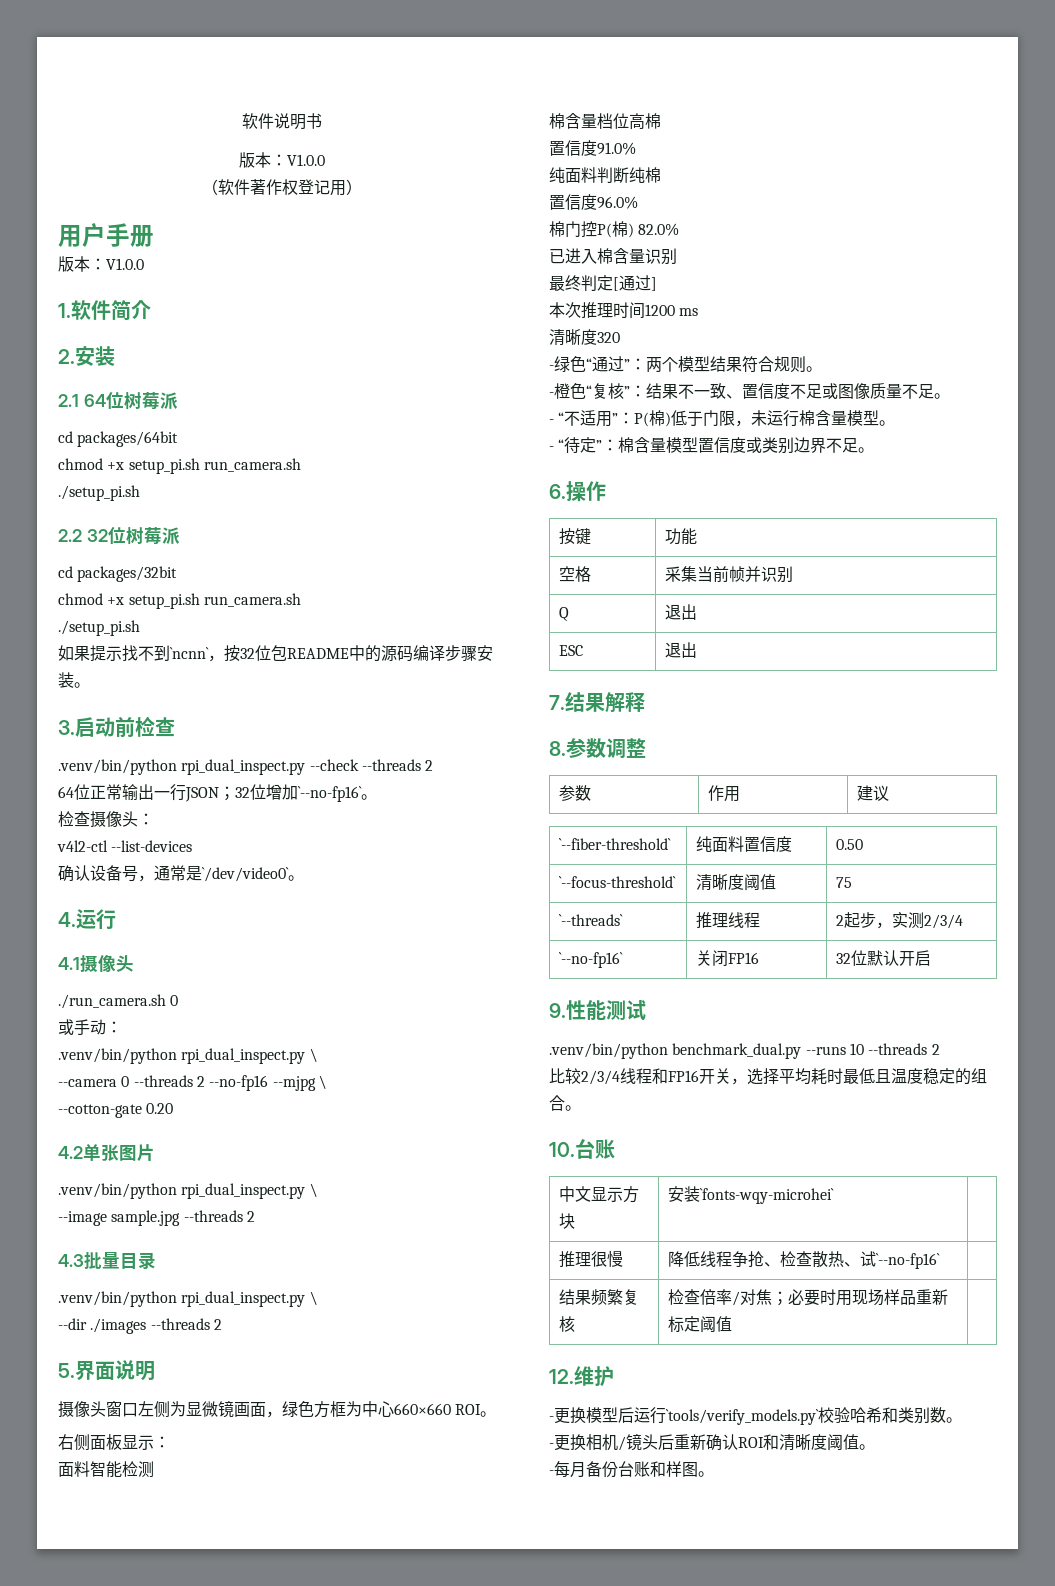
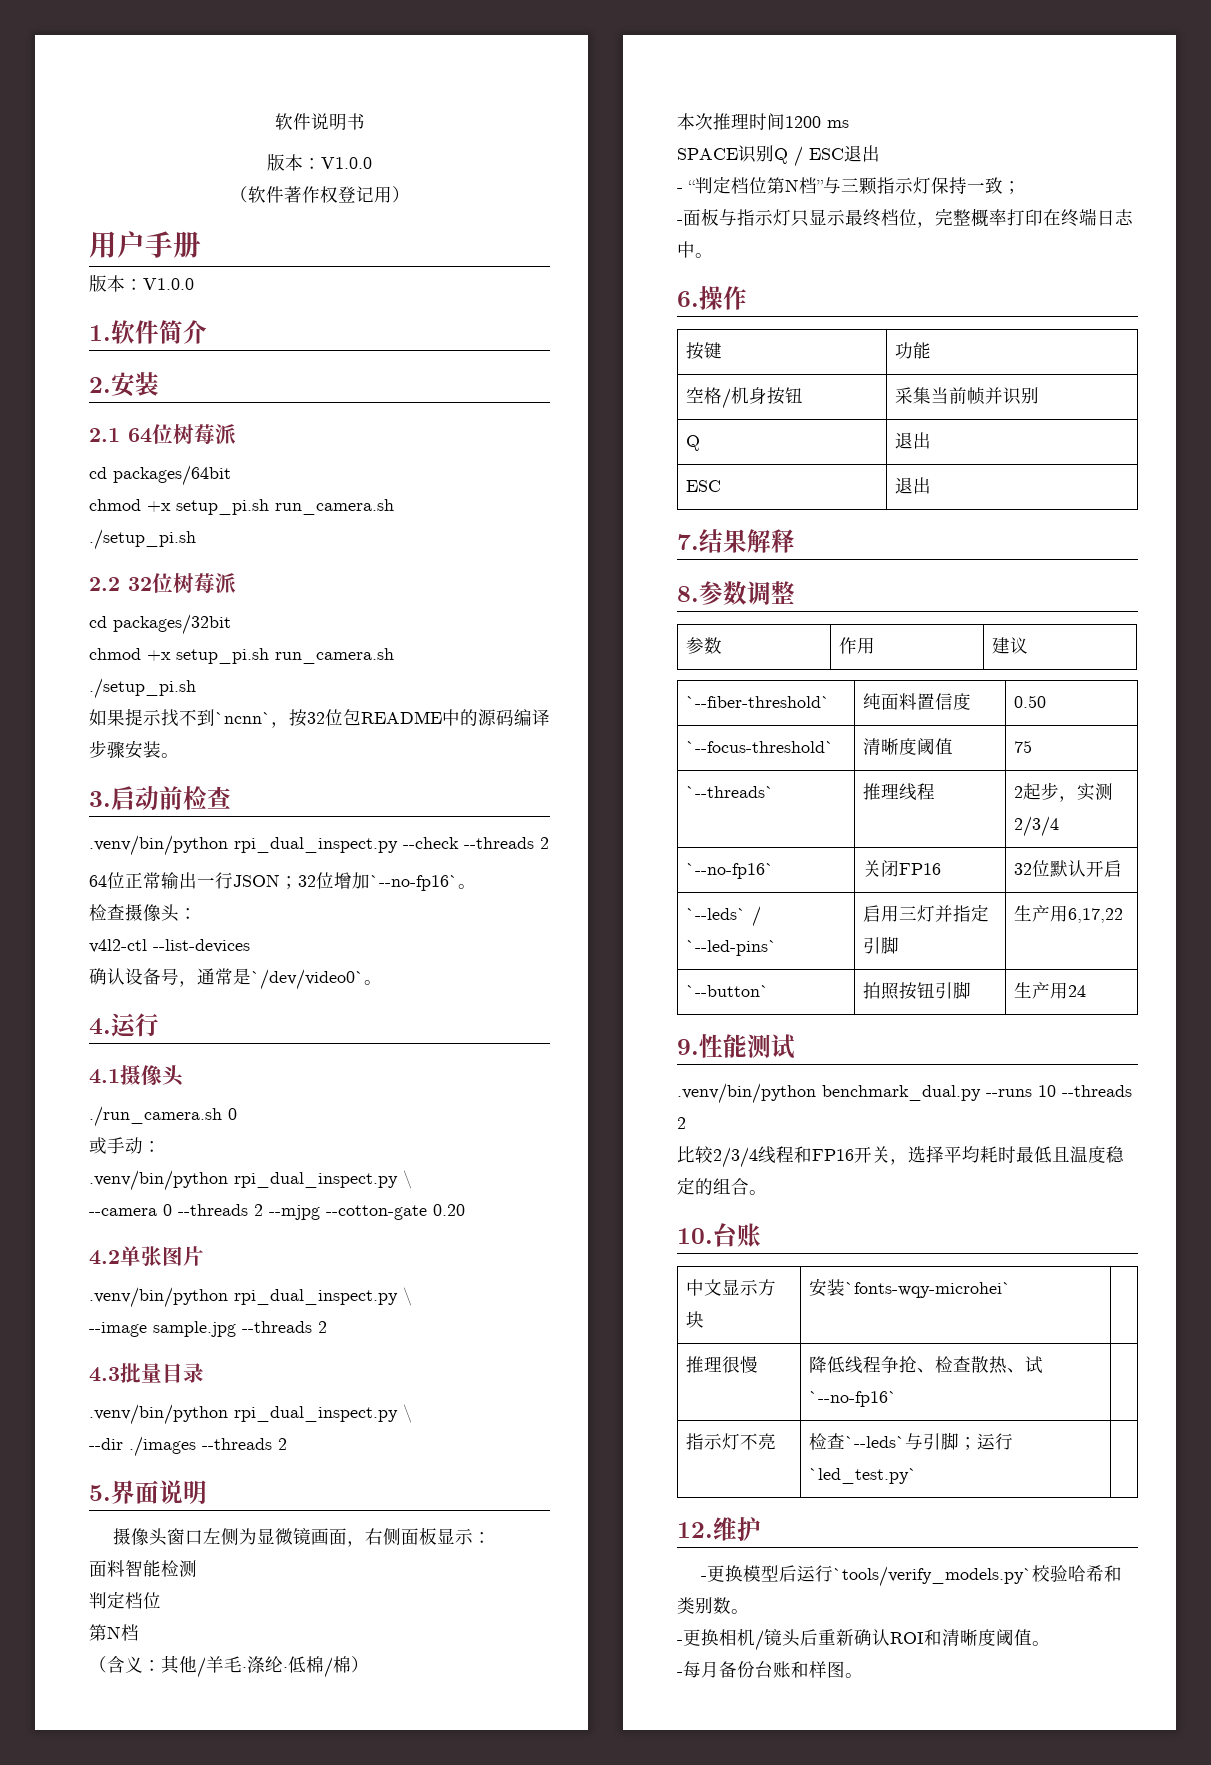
- --camera 0 --threads 2 --no-fp16 --mjpg \
- --cotton-gate 0.20
+ --camera 0 --threads 2 --mjpg --cotton-gate 0.20
- 摄像头窗口左侧为显微镜画面，绿色方框为中心660×660 ROI。
- 右侧面板显示：
+ 摄像头窗口左侧为显微镜画面，右侧面板显示：
  面料智能检测
- 棉含量档位高棉
- 置信度91.0%
- 纯面料判断纯棉
- 置信度96.0%
- 棉门控P(棉) 82.0%
- 已进入棉含量识别
- 最终判定[通过]
+ 判定档位
+ 第N档
+ （含义：其他/羊毛·涤纶·低棉/棉）
- 清晰度320
- -绿色“通过”：两个模型结果符合规则。
- -橙色“复核”：结果不一致、置信度不足或图像质量不足。
- - “不适用”：P(棉)低于门限，未运行棉含量模型。
- - “待定”：棉含量模型置信度或类别边界不足。
+ SPACE识别Q / ESC退出
+ - “判定档位第N档”与三颗指示灯保持一致；
+ -面板与指示灯只显示最终档位，完整概率打印在终端日志中。
- 空格 | 采集当前帧并识别
+ 空格/机身按钮 | 采集当前帧并识别
+ `--leds` / `--led-pins` | 启用三灯并指定引脚 | 生产用6,17,22
+ `--button` | 拍照按钮引脚 | 生产用24
- 结果频繁复核 | 检查倍率/对焦；必要时用现场样品重新标定阈值 |
+ 指示灯不亮 | 检查`--leds`与引脚；运行`led_test.py` |

